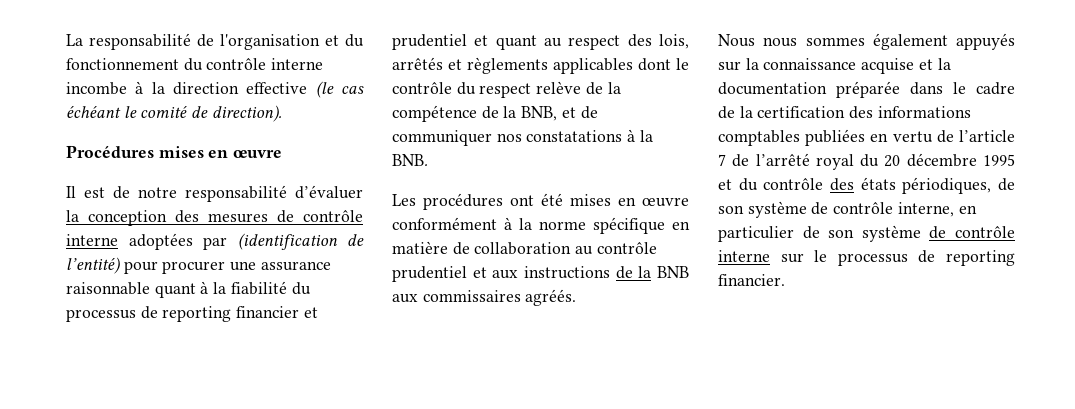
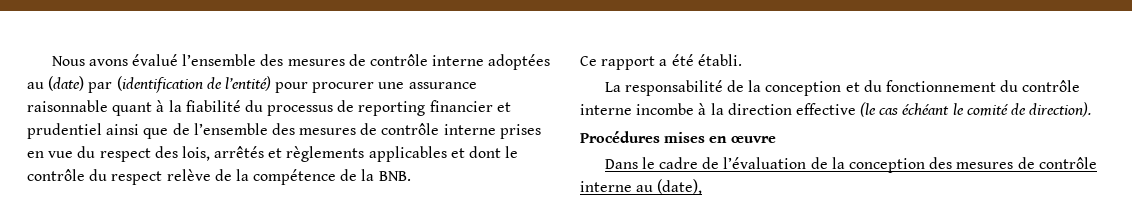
+ Nous avons évalué l’ensemble des mesures de contrôle interne adoptées au (date) par (identification de l’entité) pour procurer une assurance raisonnable quant à la fiabilité du processus de reporting financier et prudentiel ainsi que de l’ensemble des mesures de contrôle interne prises en vue du respect des lois, arrêtés et règlements applicables et dont le contrôle du respect relève de la compétence de la BNB.
+ Ce rapport a été établi.
- La responsabilité de l'organisation et du fonctionnement du contrôle interne incombe à la direction effective (le cas échéant le comité de direction).
+ La responsabilité de la conception et du fonctionnement du contrôle interne incombe à la direction effective (le cas échéant le comité de direction).
- Il est de notre responsabilité d’évaluer la conception des mesures de contrôle interne adoptées par (identification de l’entité) pour procurer une assurance raisonnable quant à la fiabilité du processus de reporting financier et prudentiel et quant au respect des lois, arrêtés et règlements applicables dont le contrôle du respect relève de la compétence de la BNB, et de communiquer nos constatations à la BNB.
- Les procédures ont été mises en œuvre conformément à la norme spécifique en matière de collaboration au contrôle prudentiel et aux instructions de la BNB aux commissaires agréés.
- Nous nous sommes également appuyés sur la connaissance acquise et la documentation préparée dans le cadre de la certification des informations comptables publiées en vertu de l’article 7 de l’arrêté royal du 20 décembre 1995 et du contrôle des états périodiques, de son système de contrôle interne, en particulier de son système de contrôle interne sur le processus de reporting financier.
+ Dans le cadre de l’évaluation de la conception des mesures de contrôle interne au (date),

